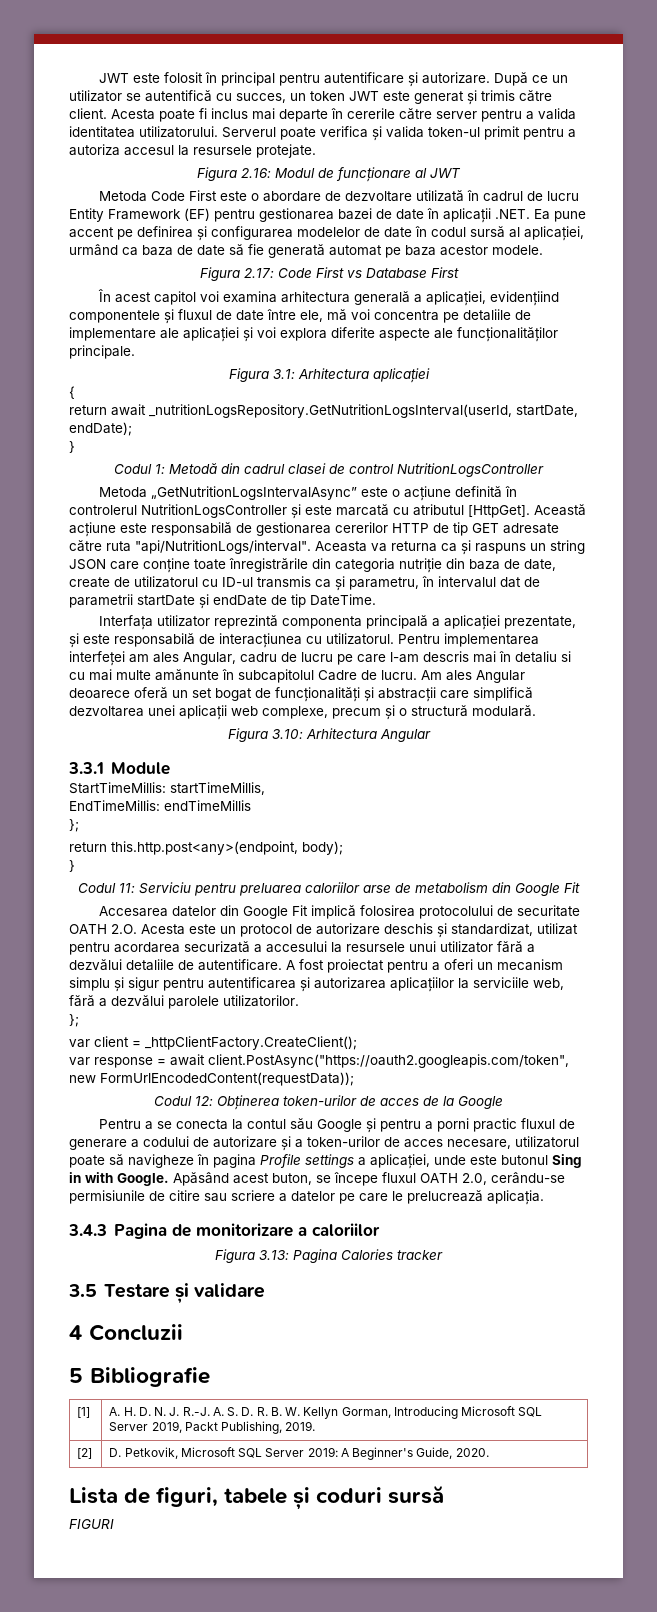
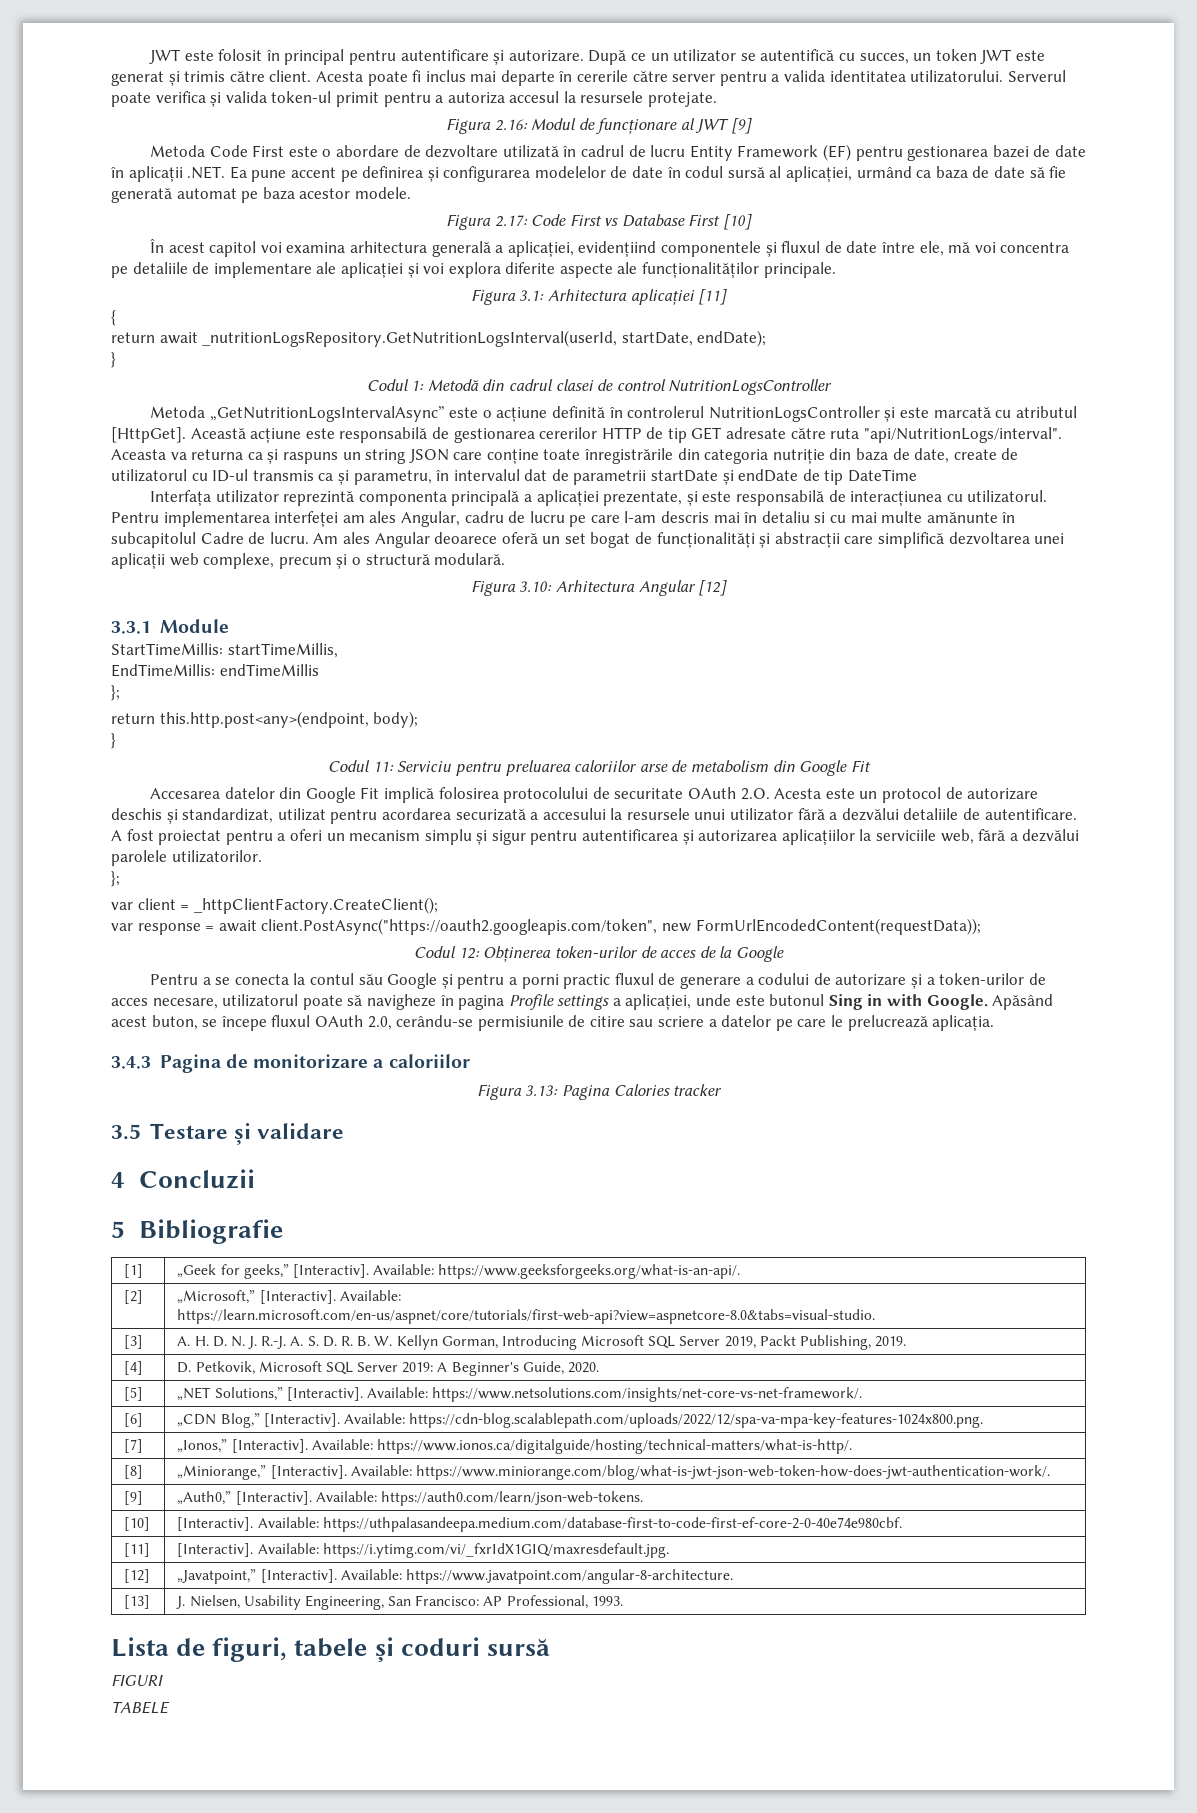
- Figura 2.16: Modul de funcționare al JWT
+ Figura 2.16: Modul de funcționare al JWT [9]
- Figura 2.17: Code First vs Database First
+ Figura 2.17: Code First vs Database First [10]
- Figura 3.1: Arhitectura aplicației
+ Figura 3.1: Arhitectura aplicației [11]
- Aceasta va returna ca și raspuns un string JSON care conține toate înregistrările din categoria nutriție din baza de date, create de utilizatorul cu ID-ul transmis ca și parametru, în intervalul dat de parametrii startDate și endDate de tip DateTime.
+ Aceasta va returna ca și raspuns un string JSON care conține toate înregistrările din categoria nutriție din baza de date, create de utilizatorul cu ID-ul transmis ca și parametru, în intervalul dat de parametrii startDate și endDate de tip DateTime
- Figura 3.10: Arhitectura Angular
+ Figura 3.10: Arhitectura Angular [12]
- Accesarea datelor din Google Fit implică folosirea protocolului de securitate OATH 2.O. Acesta este un protocol de autorizare deschis și standardizat, utilizat pentru acordarea securizată a accesului la resursele unui utilizator fără a dezvălui detaliile de autentificare.
+ Accesarea datelor din Google Fit implică folosirea protocolului de securitate OAuth 2.O. Acesta este un protocol de autorizare deschis și standardizat, utilizat pentru acordarea securizată a accesului la resursele unui utilizator fără a dezvălui detaliile de autentificare.
- Apăsând acest buton, se începe fluxul OATH 2.0, cerându-se permisiunile de citire sau scriere a datelor pe care le prelucrează aplicația.
+ Apăsând acest buton, se începe fluxul OAuth 2.0, cerându-se permisiunile de citire sau scriere a datelor pe care le prelucrează aplicația.
- [1] | A. H. D. N. J. R.-J. A. S. D. R. B. W. Kellyn Gorman, Introducing Microsoft SQL Server 2019, Packt Publishing, 2019.
+ [1] | „Geek for geeks,” [Interactiv]. Available: https://www.geeksforgeeks.org/what-is-an-api/.
+ [2] | „Microsoft,” [Interactiv]. Available: https://learn.microsoft.com/en-us/aspnet/core/tutorials/first-web-api?view=aspnetcore-8.0&tabs=visual-studio.
+ [3] | A. H. D. N. J. R.-J. A. S. D. R. B. W. Kellyn Gorman, Introducing Microsoft SQL Server 2019, Packt Publishing, 2019.
- [2] | D. Petkovik, Microsoft SQL Server 2019: A Beginner's Guide, 2020.
+ [4] | D. Petkovik, Microsoft SQL Server 2019: A Beginner's Guide, 2020.
+ [5] | „NET Solutions,” [Interactiv]. Available: https://www.netsolutions.com/insights/net-core-vs-net-framework/.
+ [6] | „CDN Blog,” [Interactiv]. Available: https://cdn-blog.scalablepath.com/uploads/2022/12/spa-va-mpa-key-features-1024x800.png.
+ [7] | „Ionos,” [Interactiv]. Available: https://www.ionos.ca/digitalguide/hosting/technical-matters/what-is-http/.
+ [8] | „Miniorange,” [Interactiv]. Available: https://www.miniorange.com/blog/what-is-jwt-json-web-token-how-does-jwt-authentication-work/.
+ [9] | „Auth0,” [Interactiv]. Available: https://auth0.com/learn/json-web-tokens.
+ [10] | [Interactiv]. Available: https://uthpalasandeepa.medium.com/database-first-to-code-first-ef-core-2-0-40e74e980cbf.
+ [11] | [Interactiv]. Available: https://i.ytimg.com/vi/_fxrIdX1GIQ/maxresdefault.jpg.
+ [12] | „Javatpoint,” [Interactiv]. Available: https://www.javatpoint.com/angular-8-architecture.
+ [13] | J. Nielsen, Usability Engineering, San Francisco: AP Professional, 1993.
+ TABELE

